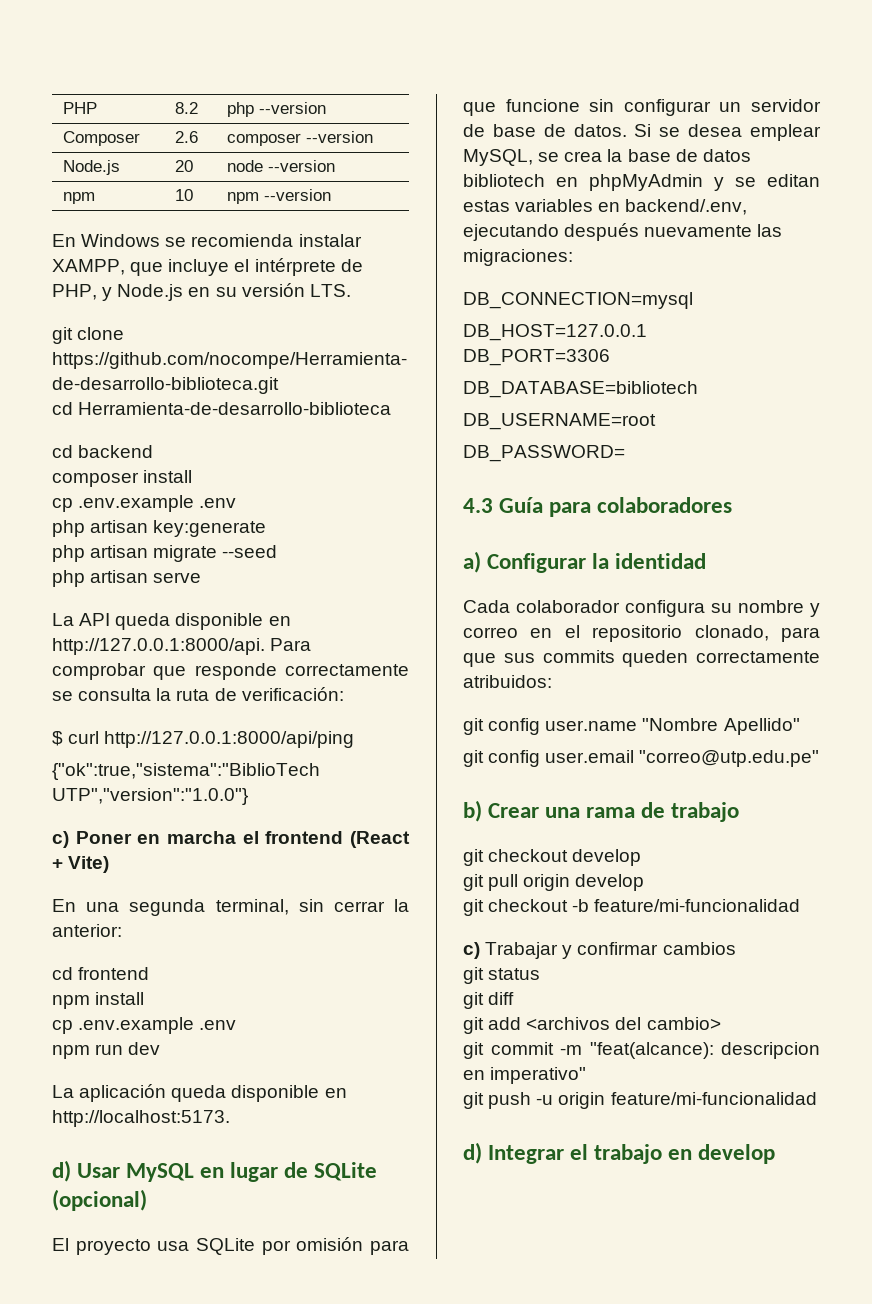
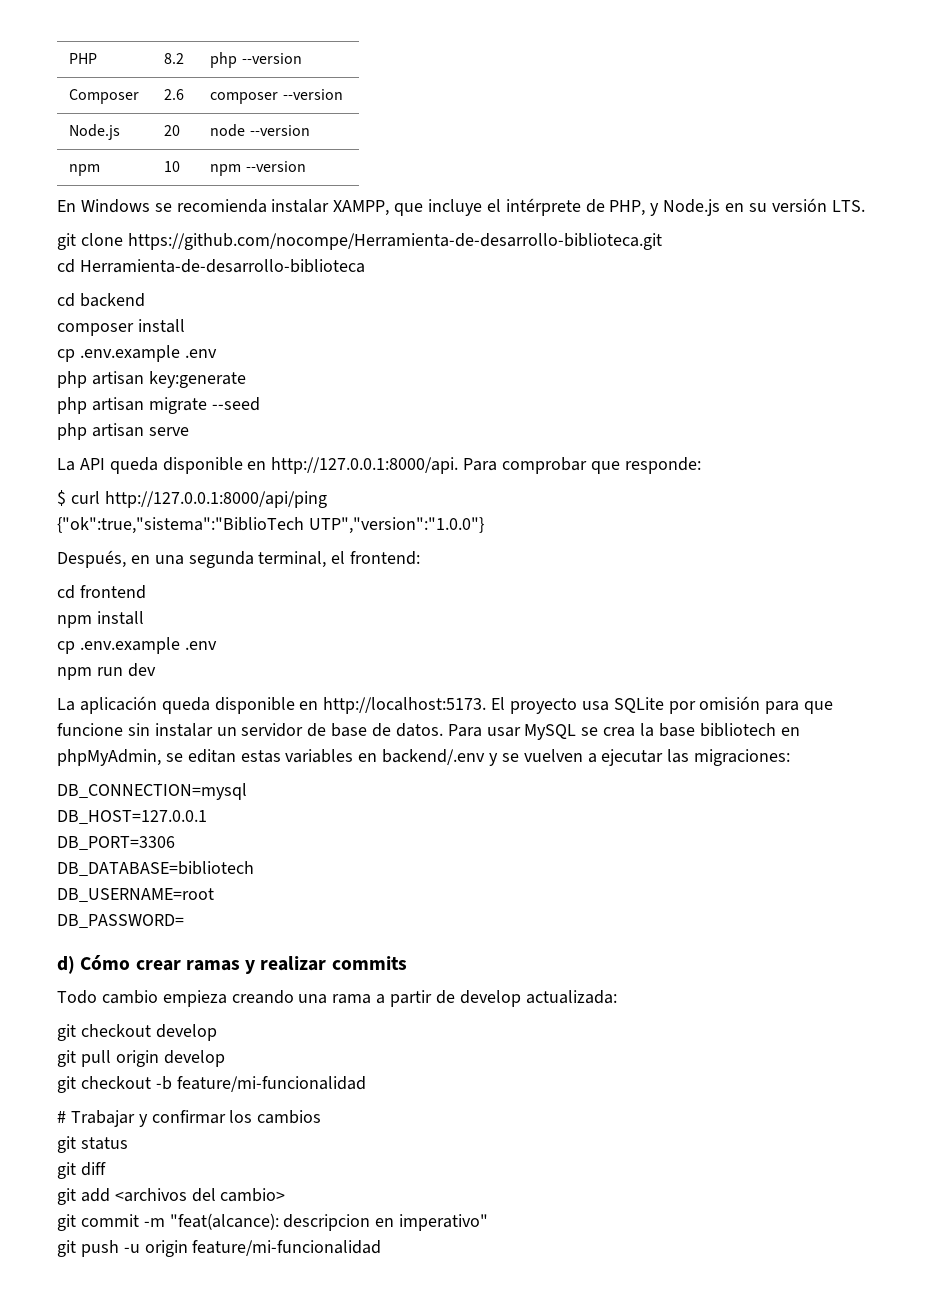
- La API queda disponible en http://127.0.0.1:8000/api. Para comprobar que responde correctamente se consulta la ruta de verificación:
+ La API queda disponible en http://127.0.0.1:8000/api. Para comprobar que responde:
- c) Poner en marcha el frontend (React + Vite)
- En una segunda terminal, sin cerrar la anterior:
+ Después, en una segunda terminal, el frontend:
- La aplicación queda disponible en http://localhost:5173.
- d) Usar MySQL en lugar de SQLite (opcional)
- El proyecto usa SQLite por omisión para que funcione sin configurar un servidor de base de datos.
+ La aplicación queda disponible en http://localhost:5173. El proyecto usa SQLite por omisión para que funcione sin instalar un servidor de base de datos.
- Si se desea emplear MySQL, se crea la base de datos bibliotech en phpMyAdmin y se editan estas variables en backend/.env, ejecutando después nuevamente las migraciones:
+ Para usar MySQL se crea la base bibliotech en phpMyAdmin, se editan estas variables en backend/.env y se vuelven a ejecutar las migraciones:
- 4.3 Guía para colaboradores
- a) Configurar la identidad
- Cada colaborador configura su nombre y correo en el repositorio clonado, para que sus commits queden correctamente atribuidos:
- git config user.name "Nombre Apellido"
- git config user.email "correo@utp.edu.pe"
- b) Crear una rama de trabajo
+ d) Cómo crear ramas y realizar commits
+ Todo cambio empieza creando una rama a partir de develop actualizada:
- c) Trabajar y confirmar cambios
+ # Trabajar y confirmar los cambios
- d) Integrar el trabajo en develop

